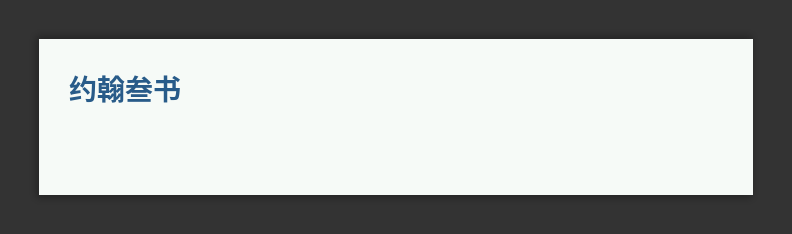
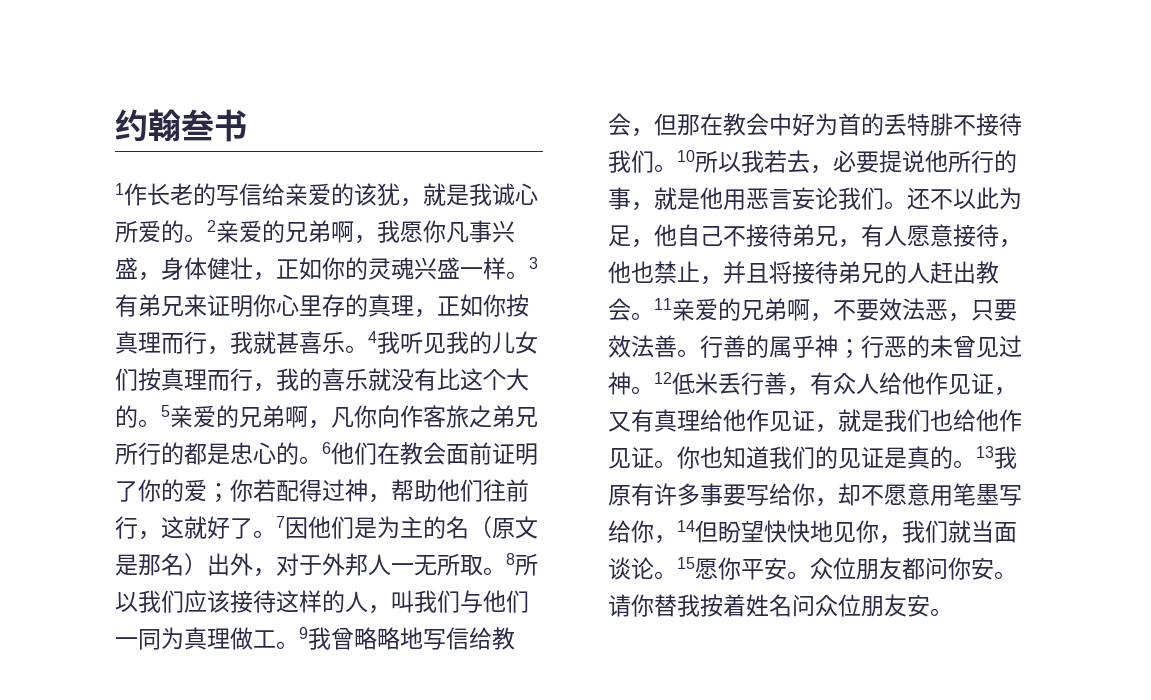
+ 1作长老的写信给亲爱的该犹，就是我诚心所爱的。2亲爱的兄弟啊，我愿你凡事兴盛，身体健壮，正如你的灵魂兴盛一样。3有弟兄来证明你心里存的真理，正如你按真理而行，我就甚喜乐。4我听见我的儿女们按真理而行，我的喜乐就没有比这个大的。5亲爱的兄弟啊，凡你向作客旅之弟兄所行的都是忠心的。6他们在教会面前证明了你的爱；你若配得过神，帮助他们往前行，这就好了。7因他们是为主的名（原文是那名）出外，对于外邦人一无所取。8所以我们应该接待这样的人，叫我们与他们一同为真理做工。9我曾略略地写信给教会，但那在教会中好为首的丢特腓不接待我们。10所以我若去，必要提说他所行的事，就是他用恶言妄论我们。还不以此为足，他自己不接待弟兄，有人愿意接待，他也禁止，并且将接待弟兄的人赶出教会。11亲爱的兄弟啊，不要效法恶，只要效法善。行善的属乎神；行恶的未曾见过神。12低米丢行善，有众人给他作见证，又有真理给他作见证，就是我们也给他作见证。你也知道我们的见证是真的。13我原有许多事要写给你，却不愿意用笔墨写给你，14但盼望快快地见你，我们就当面谈论。15愿你平安。众位朋友都问你安。请你替我按着姓名问众位朋友安。

